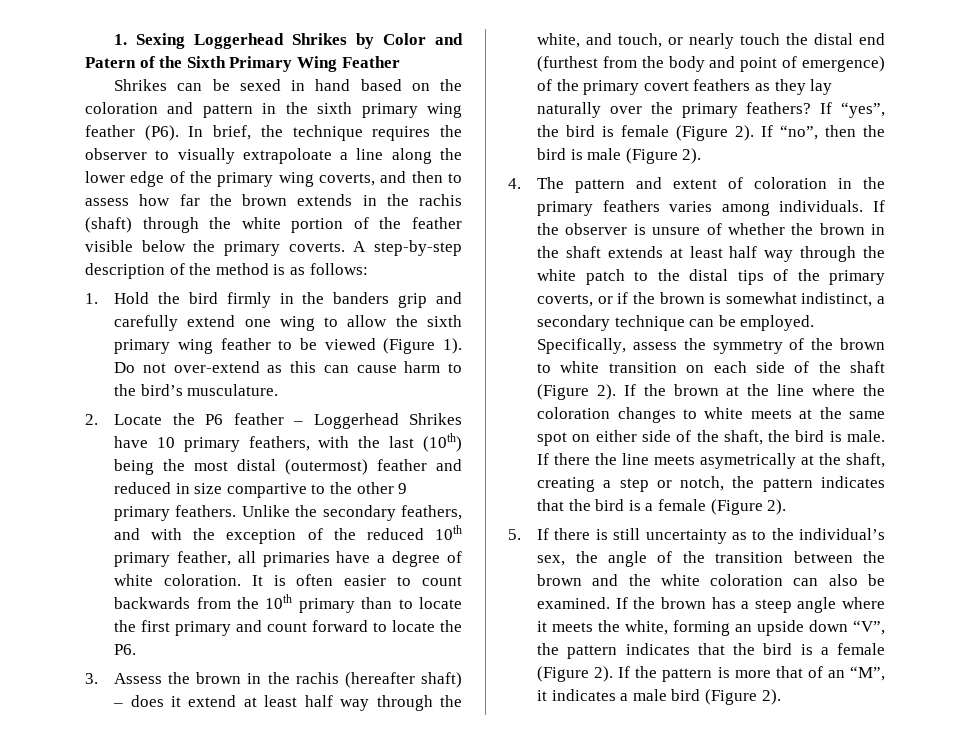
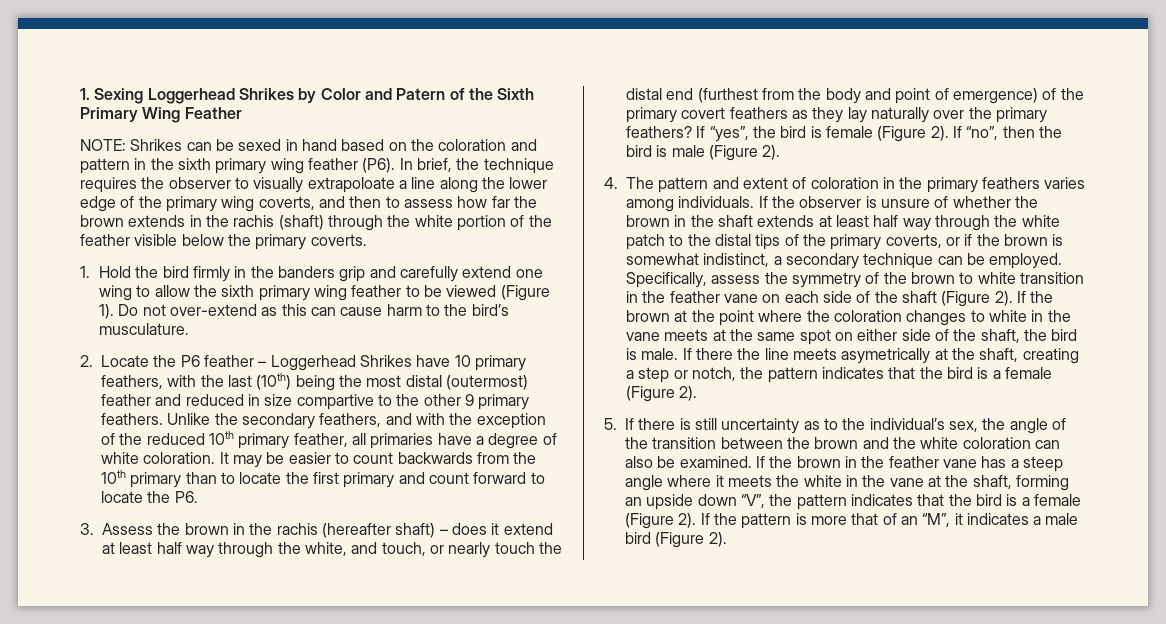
+ NOTE:
- A step-by-step description of the method is as follows:
- It is often easier to count backwards from the 10th primary than to locate the first primary and count forward to locate the P6.
+ It may be easier to count backwards from the 10th primary than to locate the first primary and count forward to locate the P6.
- Specifically, assess the symmetry of the brown to white transition on each side of the shaft (Figure 2).
+ Specifically, assess the symmetry of the brown to white transition in the feather vane on each side of the shaft (Figure 2).
- If the brown at the line where the coloration changes to white meets at the same spot on either side of the shaft, the bird is male.
+ If the brown at the point where the coloration changes to white in the vane meets at the same spot on either side of the shaft, the bird is male.
- If the brown has a steep angle where it meets the white, forming an upside down “V”, the pattern indicates that the bird is a female (Figure 2).
+ If the brown in the feather vane has a steep angle where it meets the white in the vane at the shaft, forming an upside down “V”, the pattern indicates that the bird is a female (Figure 2).

